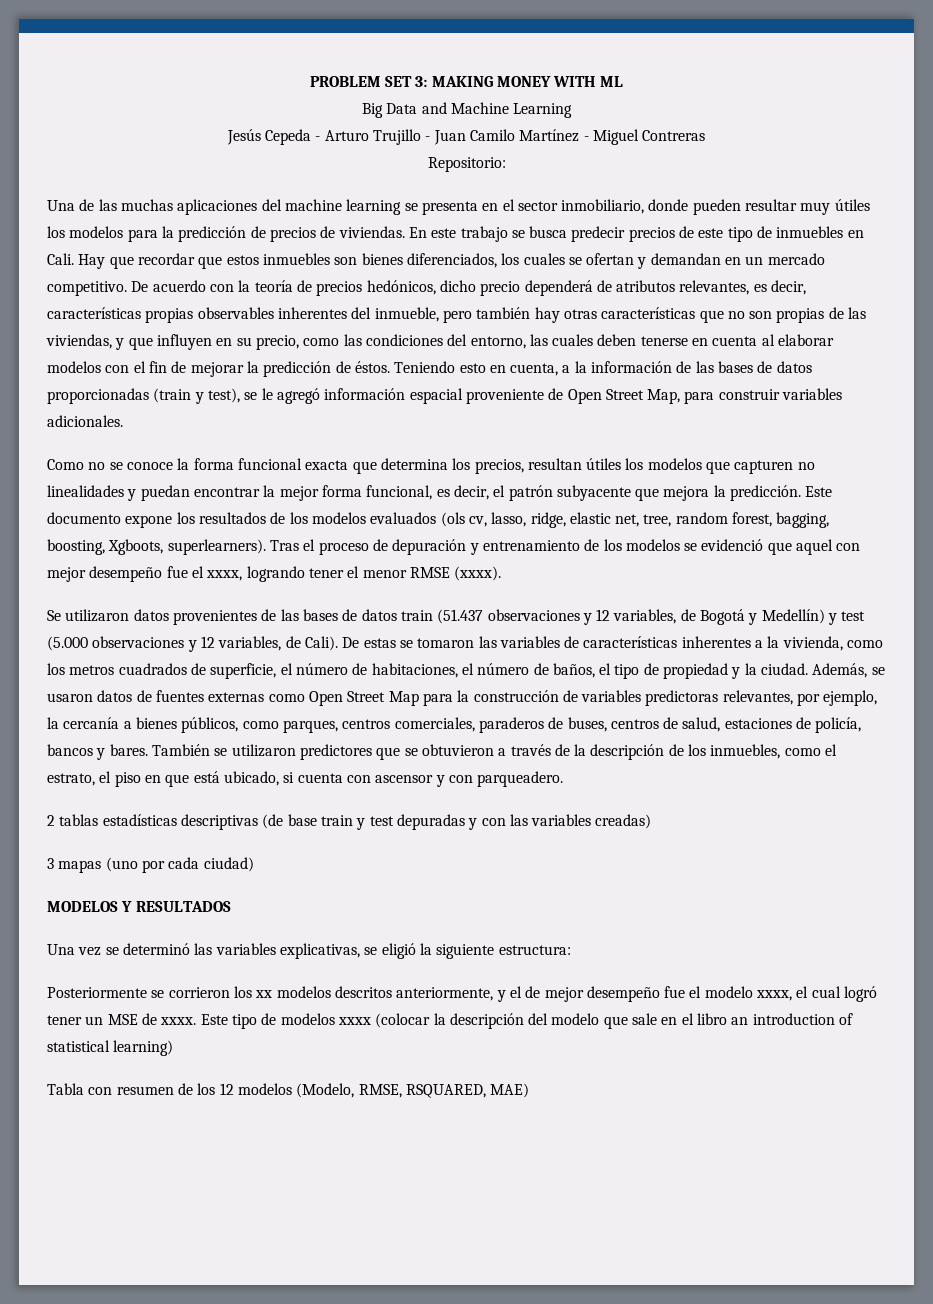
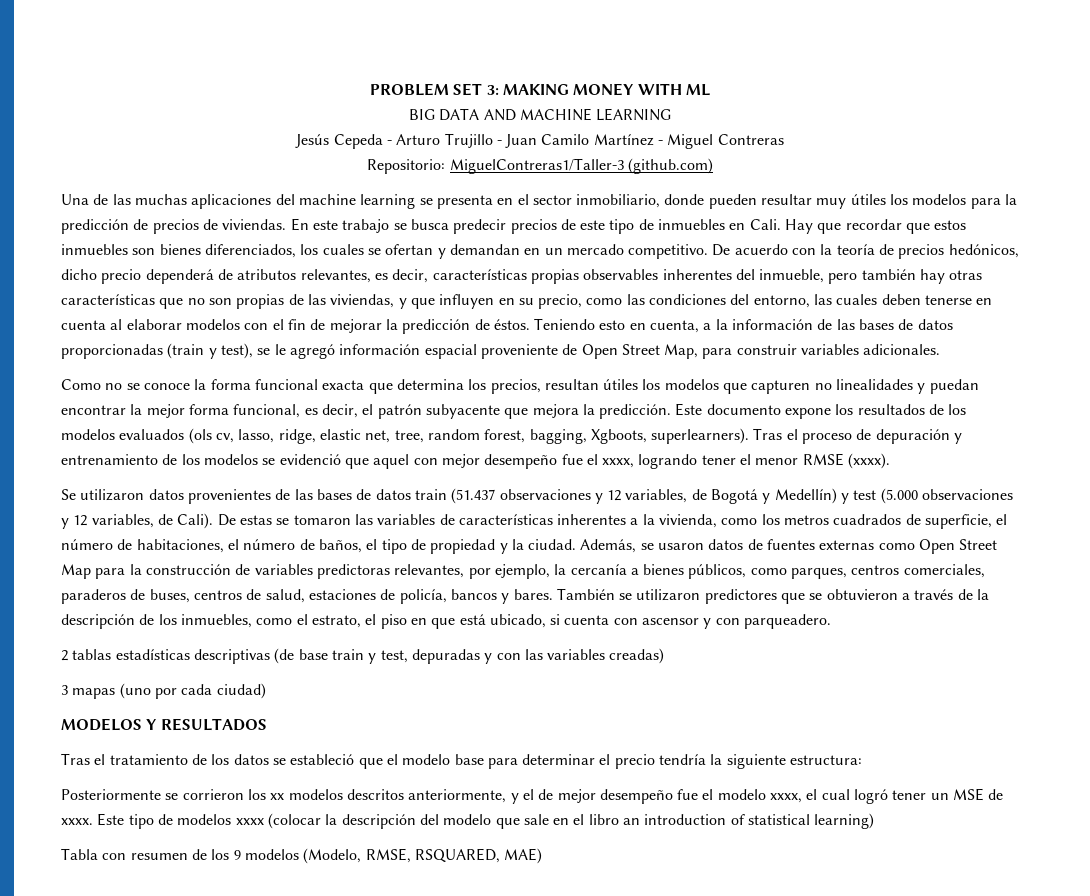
- Big Data and Machine Learning
+ BIG DATA AND MACHINE LEARNING
- Repositorio:
+ Repositorio: MiguelContreras1/Taller-3 (github.com)
- Este documento expone los resultados de los modelos evaluados (ols cv, lasso, ridge, elastic net, tree, random forest, bagging, boosting, Xgboots, superlearners).
+ Este documento expone los resultados de los modelos evaluados (ols cv, lasso, ridge, elastic net, tree, random forest, bagging, Xgboots, superlearners).
- 2 tablas estadísticas descriptivas (de base train y test depuradas y con las variables creadas)
+ 2 tablas estadísticas descriptivas (de base train y test, depuradas y con las variables creadas)
- Una vez se determinó las variables explicativas, se eligió la siguiente estructura:
+ Tras el tratamiento de los datos se estableció que el modelo base para determinar el precio tendría la siguiente estructura:
- Tabla con resumen de los 12 modelos (Modelo, RMSE, RSQUARED, MAE)
+ Tabla con resumen de los 9 modelos (Modelo, RMSE, RSQUARED, MAE)

